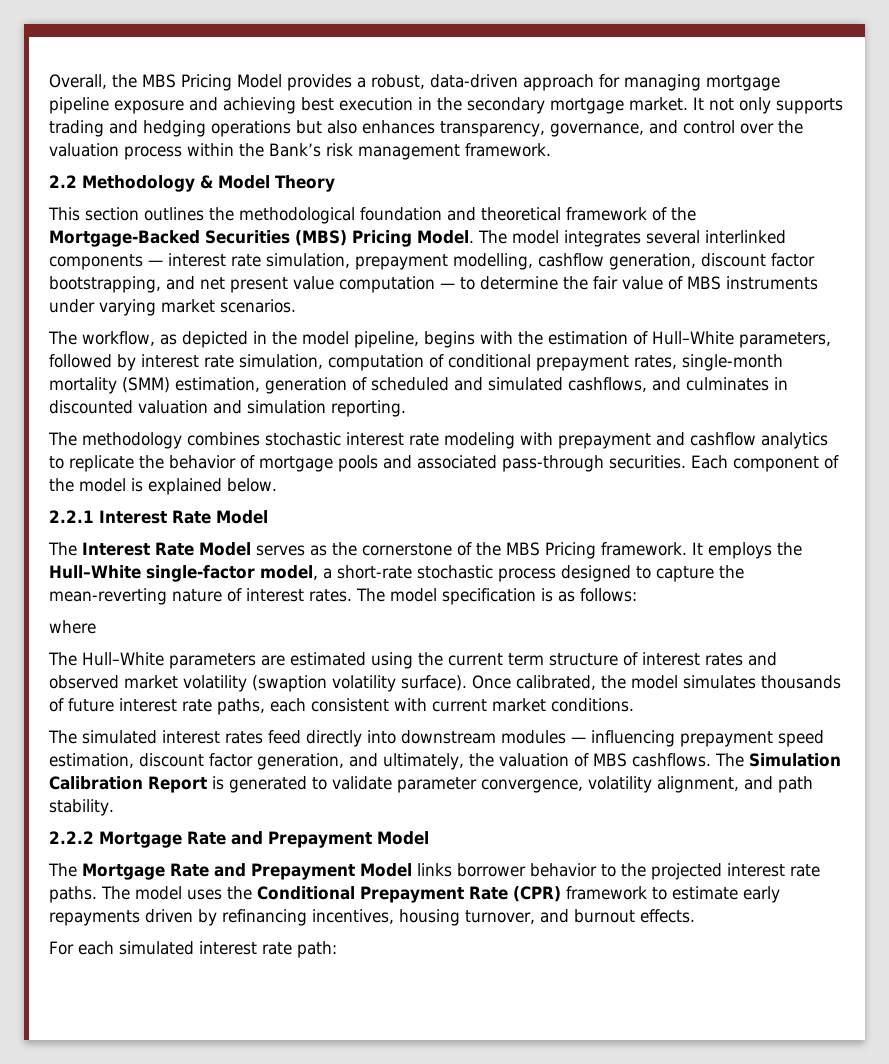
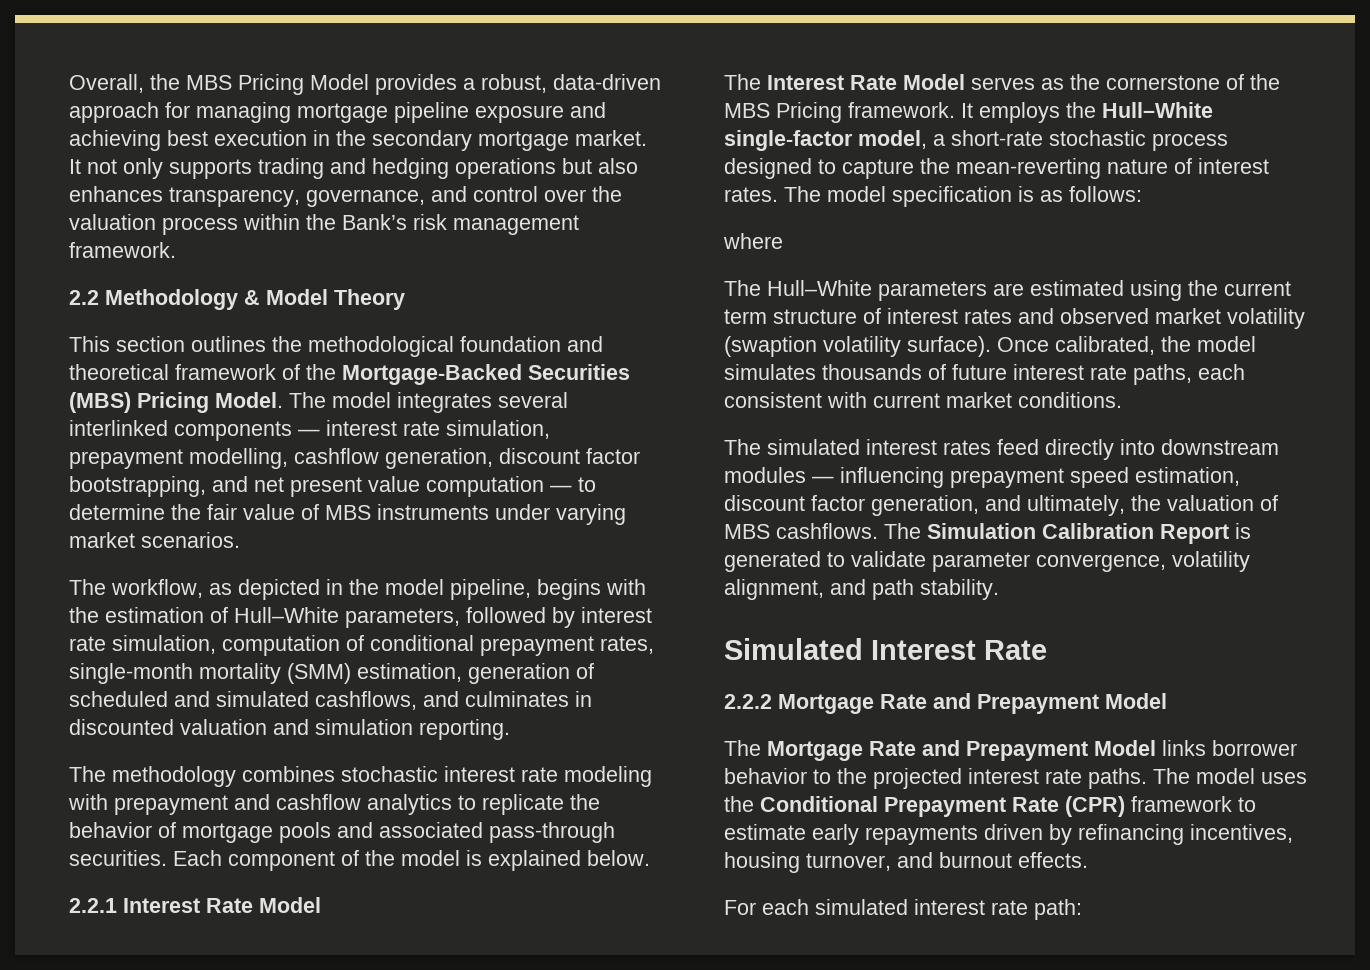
+ Simulated Interest Rate

